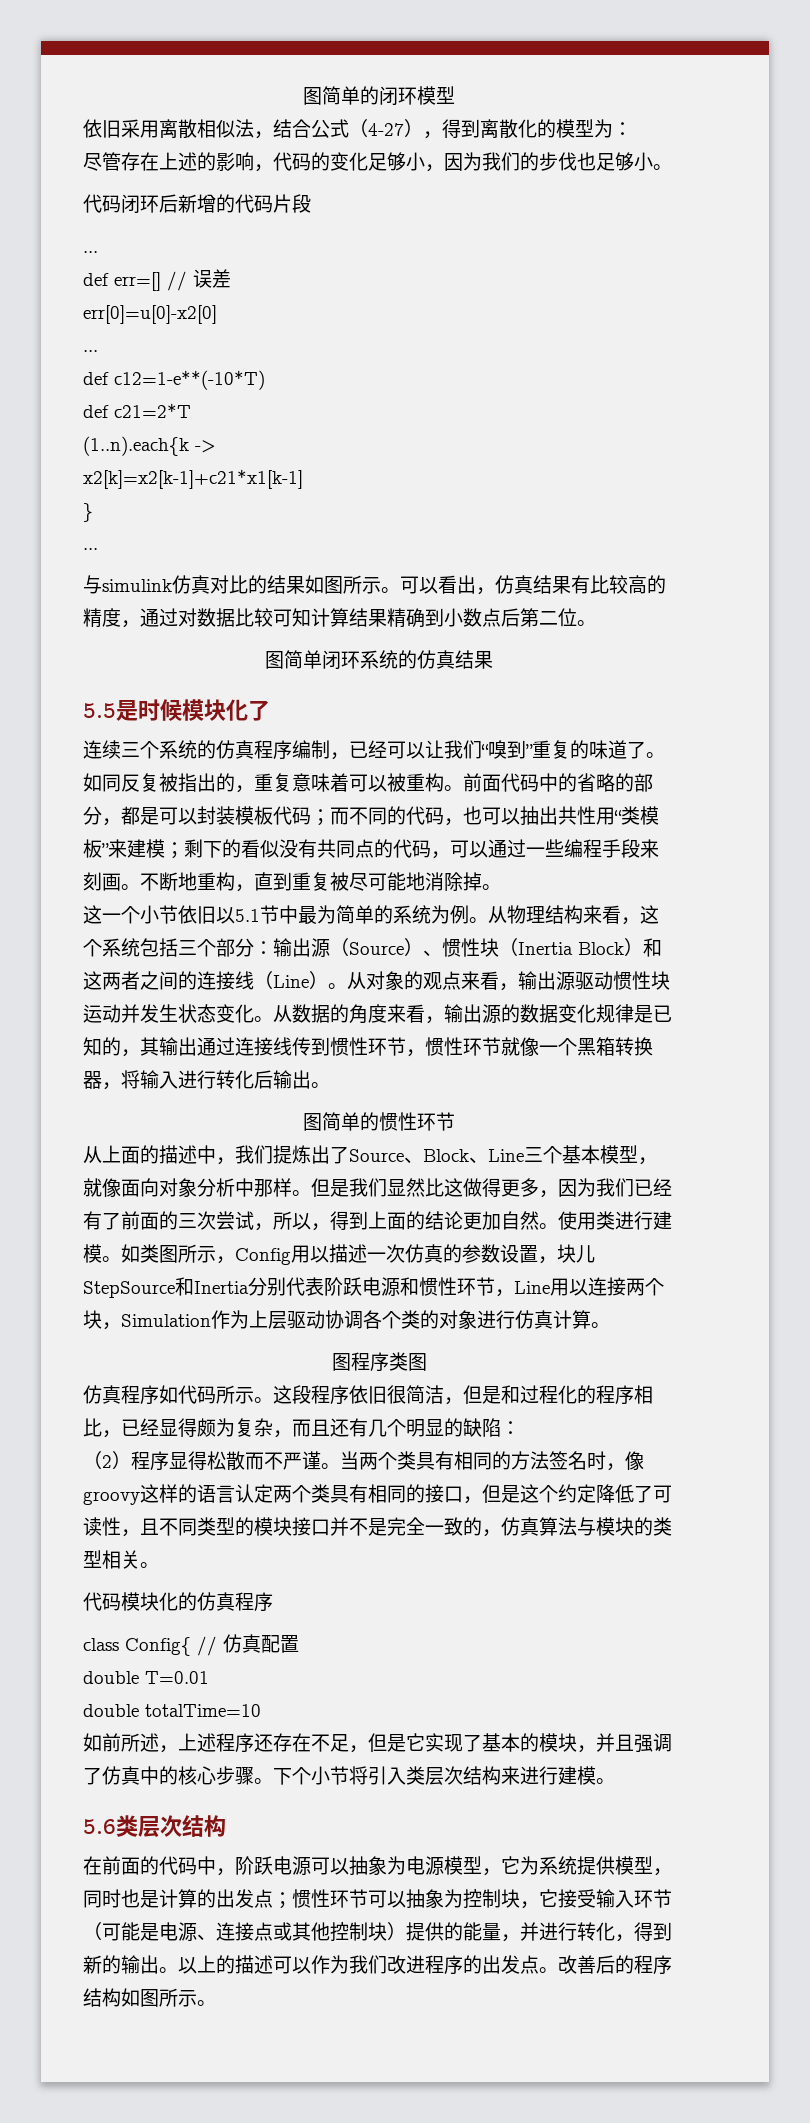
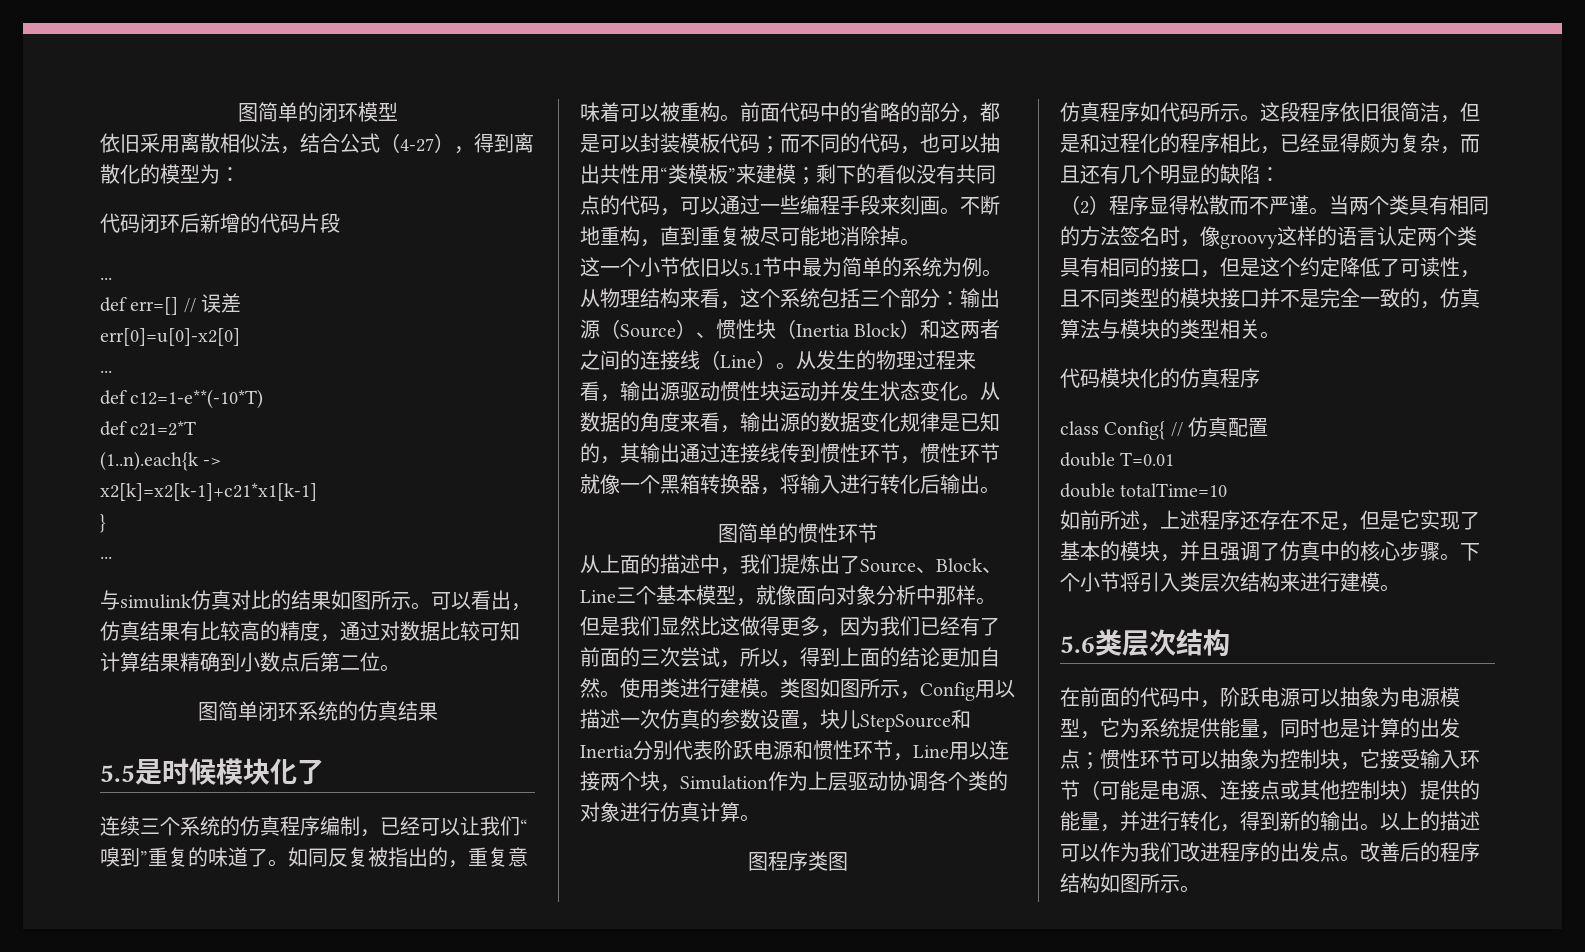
- 尽管存在上述的影响，代码的变化足够小，因为我们的步伐也足够小。
- 从对象的观点来看，输出源驱动惯性块运动并发生状态变化。
+ 从发生的物理过程来看，输出源驱动惯性块运动并发生状态变化。
- 如类图所示，Config用以描述一次仿真的参数设置，块儿StepSource和Inertia分别代表阶跃电源和惯性环节，Line用以连接两个块，Simulation作为上层驱动协调各个类的对象进行仿真计算。
+ 类图如图所示，Config用以描述一次仿真的参数设置，块儿StepSource和Inertia分别代表阶跃电源和惯性环节，Line用以连接两个块，Simulation作为上层驱动协调各个类的对象进行仿真计算。
- 在前面的代码中，阶跃电源可以抽象为电源模型，它为系统提供模型，同时也是计算的出发点；惯性环节可以抽象为控制块，它接受输入环节（可能是电源、连接点或其他控制块）提供的能量，并进行转化，得到新的输出。
+ 在前面的代码中，阶跃电源可以抽象为电源模型，它为系统提供能量，同时也是计算的出发点；惯性环节可以抽象为控制块，它接受输入环节（可能是电源、连接点或其他控制块）提供的能量，并进行转化，得到新的输出。

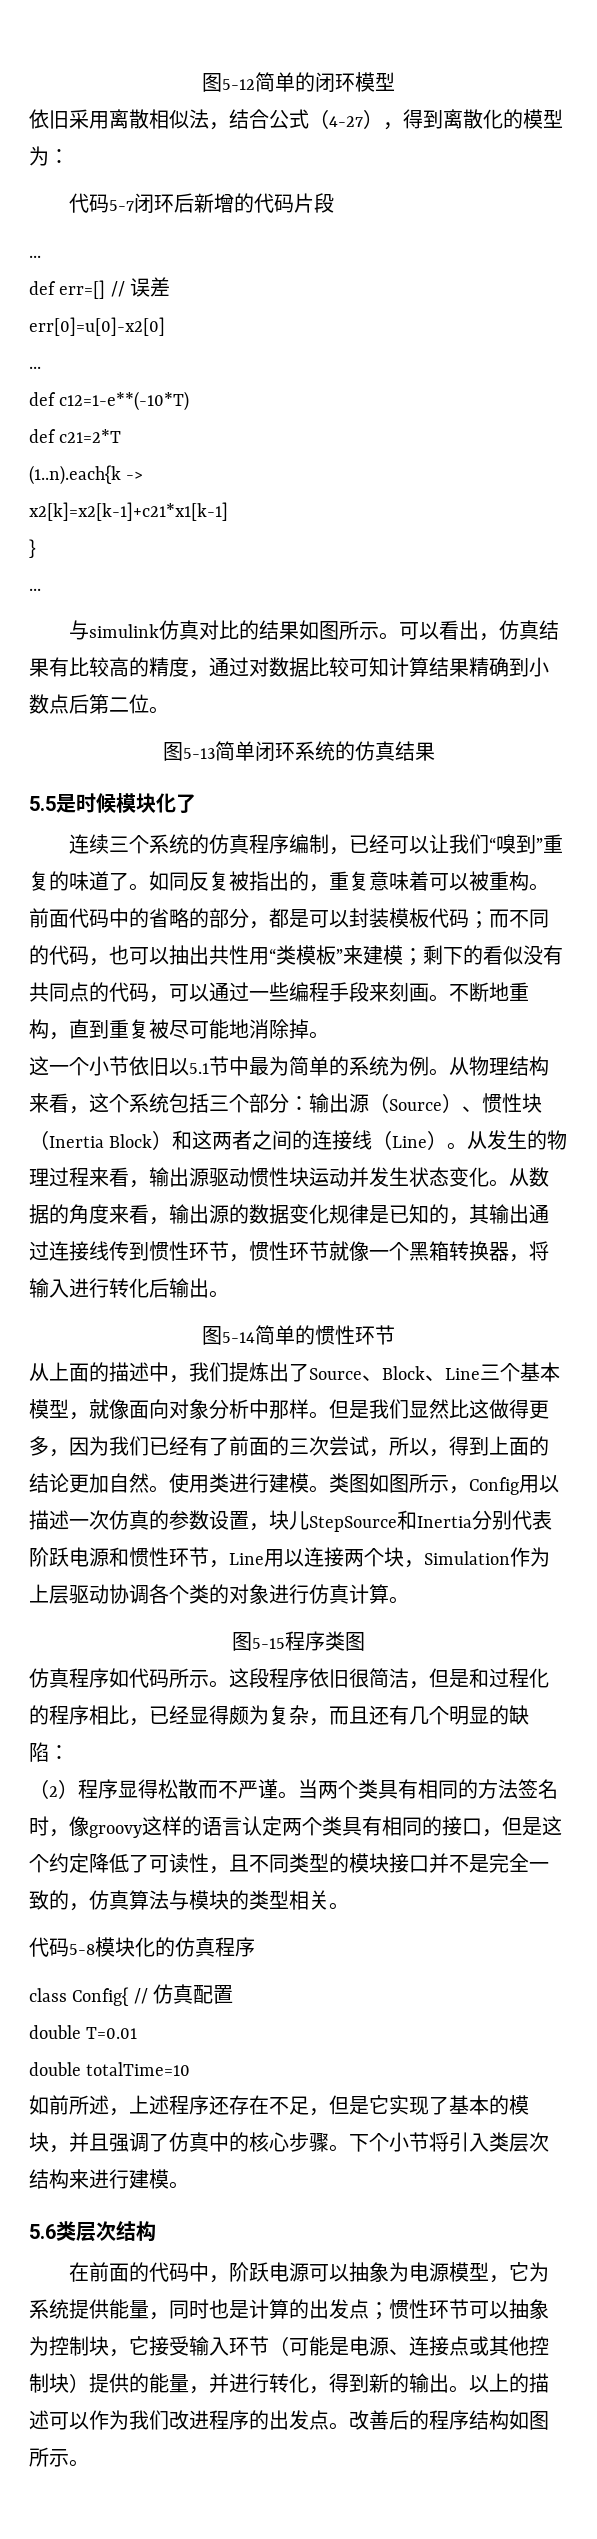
- 图简单的闭环模型
+ 图5-12简单的闭环模型
- 代码闭环后新增的代码片段
+ 代码5-7闭环后新增的代码片段
- 图简单闭环系统的仿真结果
+ 图5-13简单闭环系统的仿真结果
- 图简单的惯性环节
+ 图5-14简单的惯性环节
- 图程序类图
+ 图5-15程序类图
- 代码模块化的仿真程序
+ 代码5-8模块化的仿真程序

